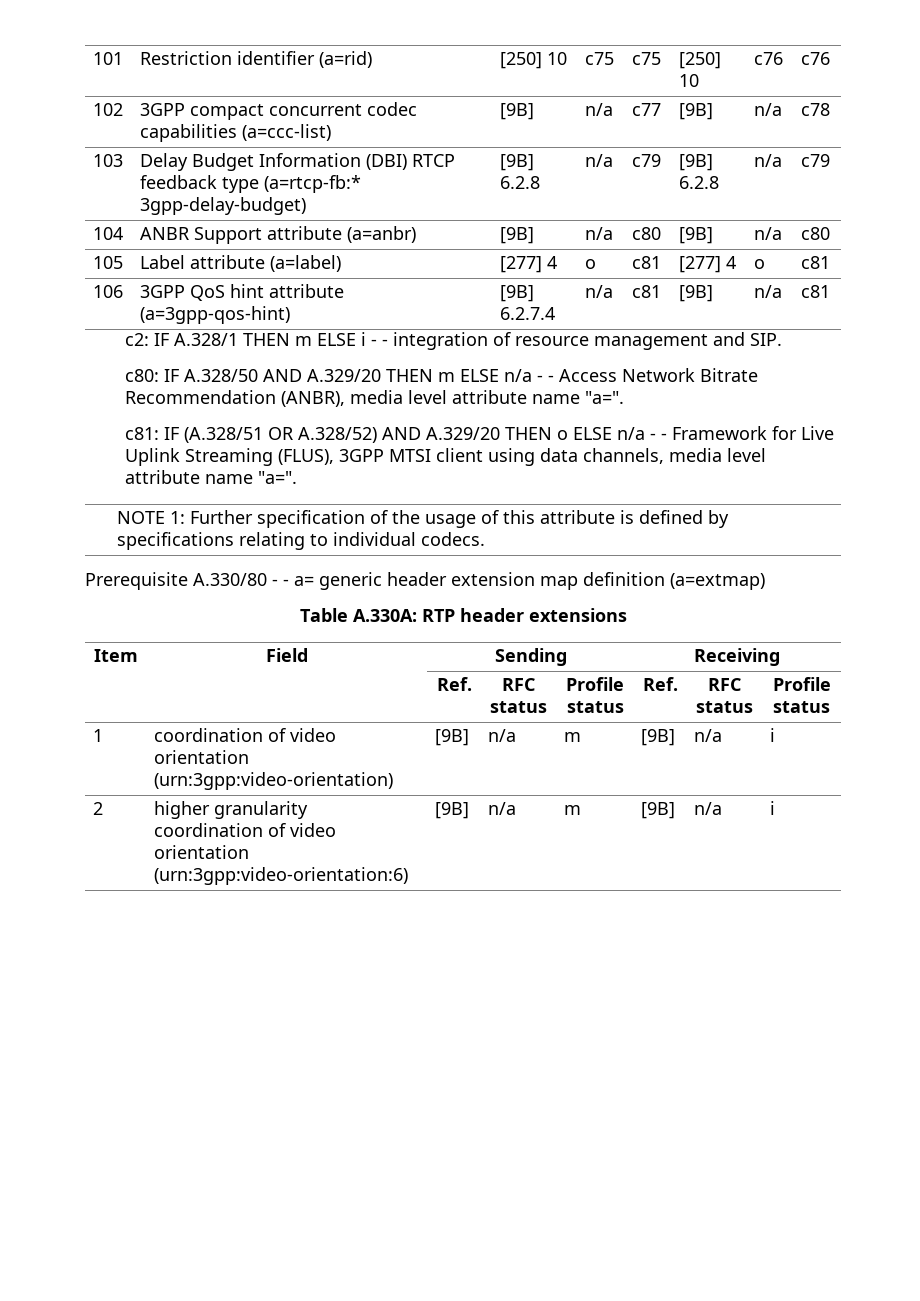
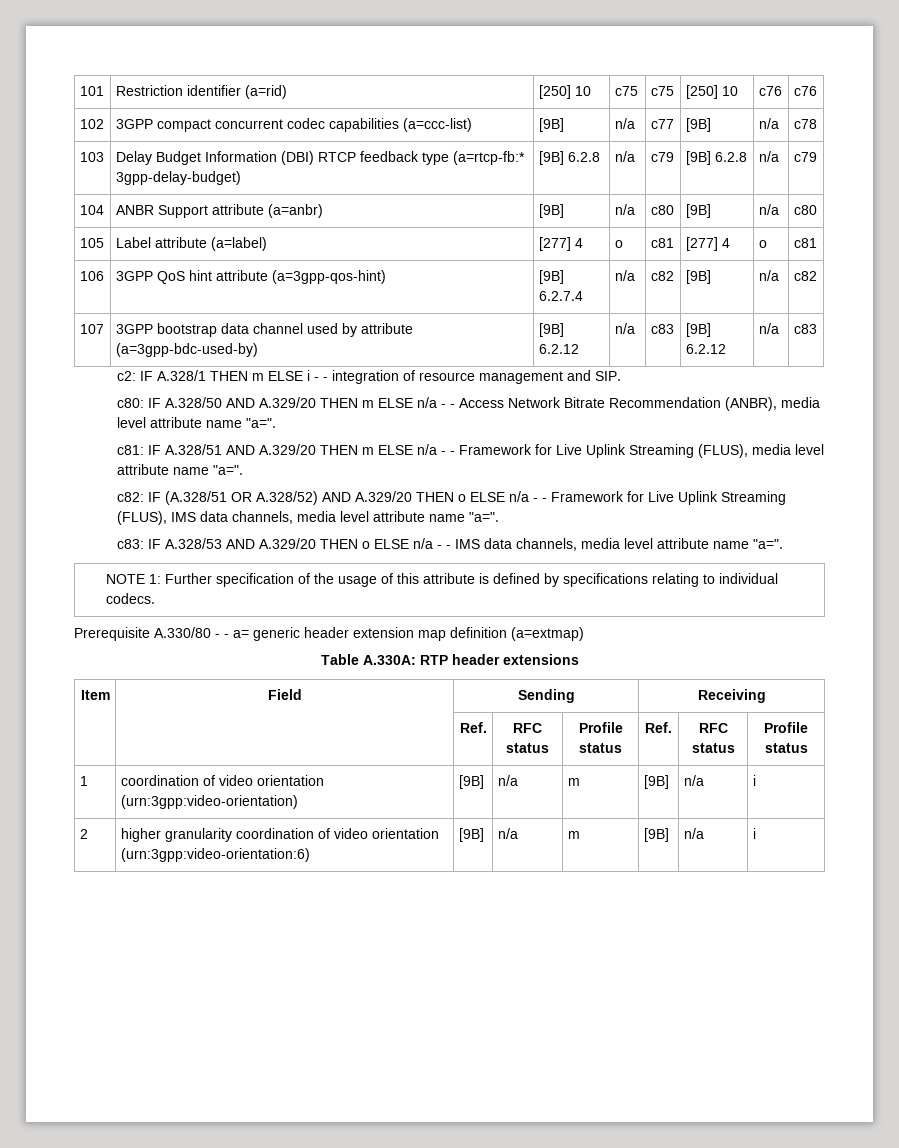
- 106 | 3GPP QoS hint attribute (a=3gpp-qos-hint) | [9B] 6.2.7.4 | n/a | c81 | [9B] | n/a | c81
+ 106 | 3GPP QoS hint attribute (a=3gpp-qos-hint) | [9B] 6.2.7.4 | n/a | c82 | [9B] | n/a | c82
+ 107 | 3GPP bootstrap data channel used by attribute (a=3gpp-bdc-used-by) | [9B] 6.2.12 | n/a | c83 | [9B] 6.2.12 | n/a | c83
- c81: IF (A.328/51 OR A.328/52) AND A.329/20 THEN o ELSE n/a - - Framework for Live Uplink Streaming (FLUS), 3GPP MTSI client using data channels, media level attribute name "a=".
+ c81: IF A.328/51 AND A.329/20 THEN m ELSE n/a - - Framework for Live Uplink Streaming (FLUS), media level attribute name "a=".
+ c82: IF (A.328/51 OR A.328/52) AND A.329/20 THEN o ELSE n/a - - Framework for Live Uplink Streaming (FLUS), IMS data channels, media level attribute name "a=".
+ c83: IF A.328/53 AND A.329/20 THEN o ELSE n/a - - IMS data channels, media level attribute name "a=".

